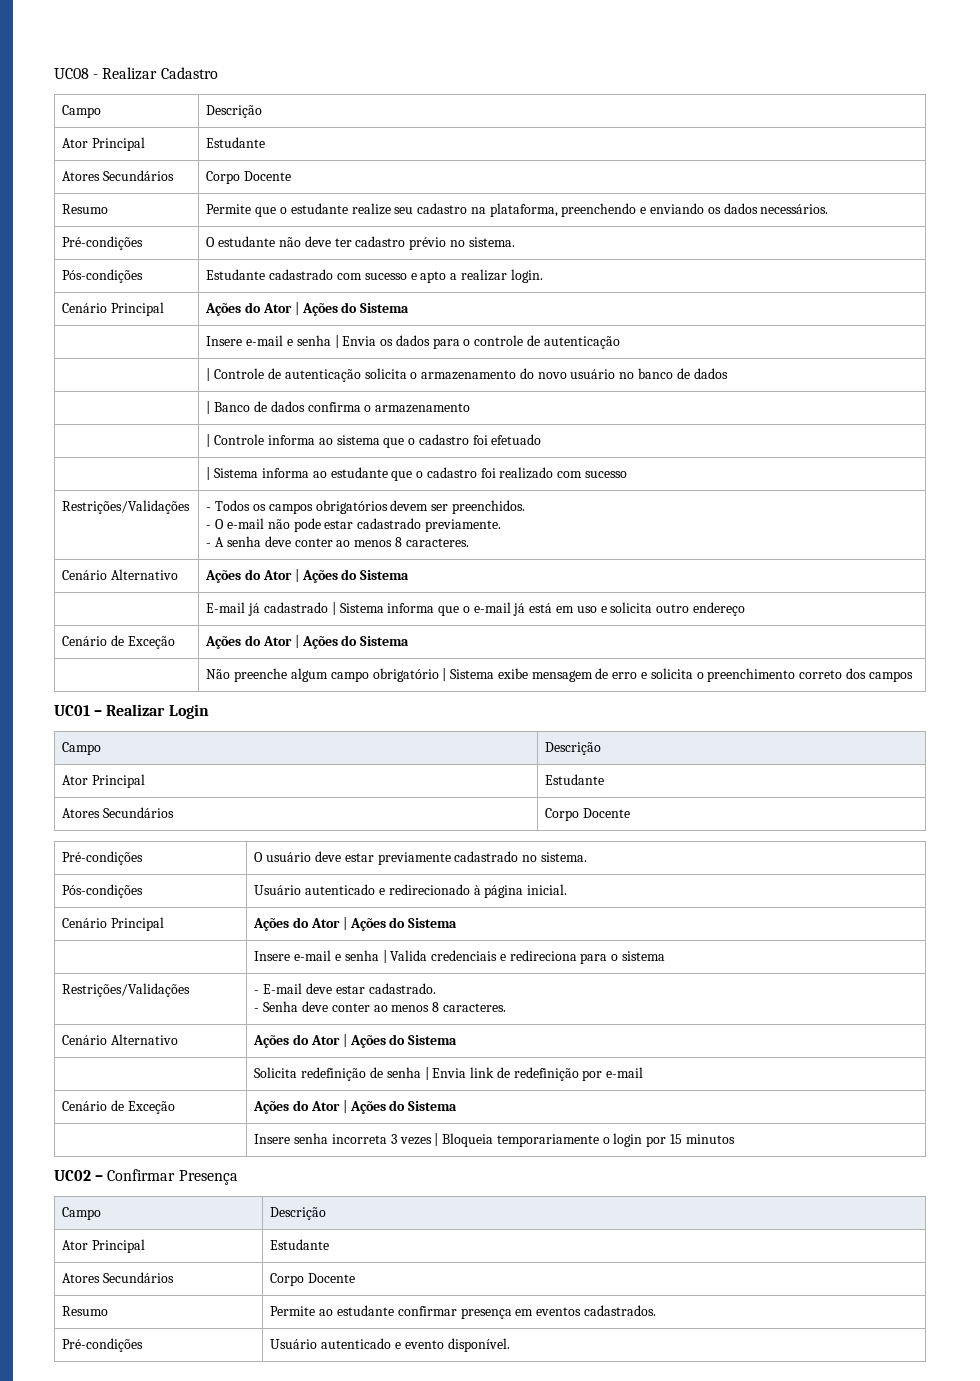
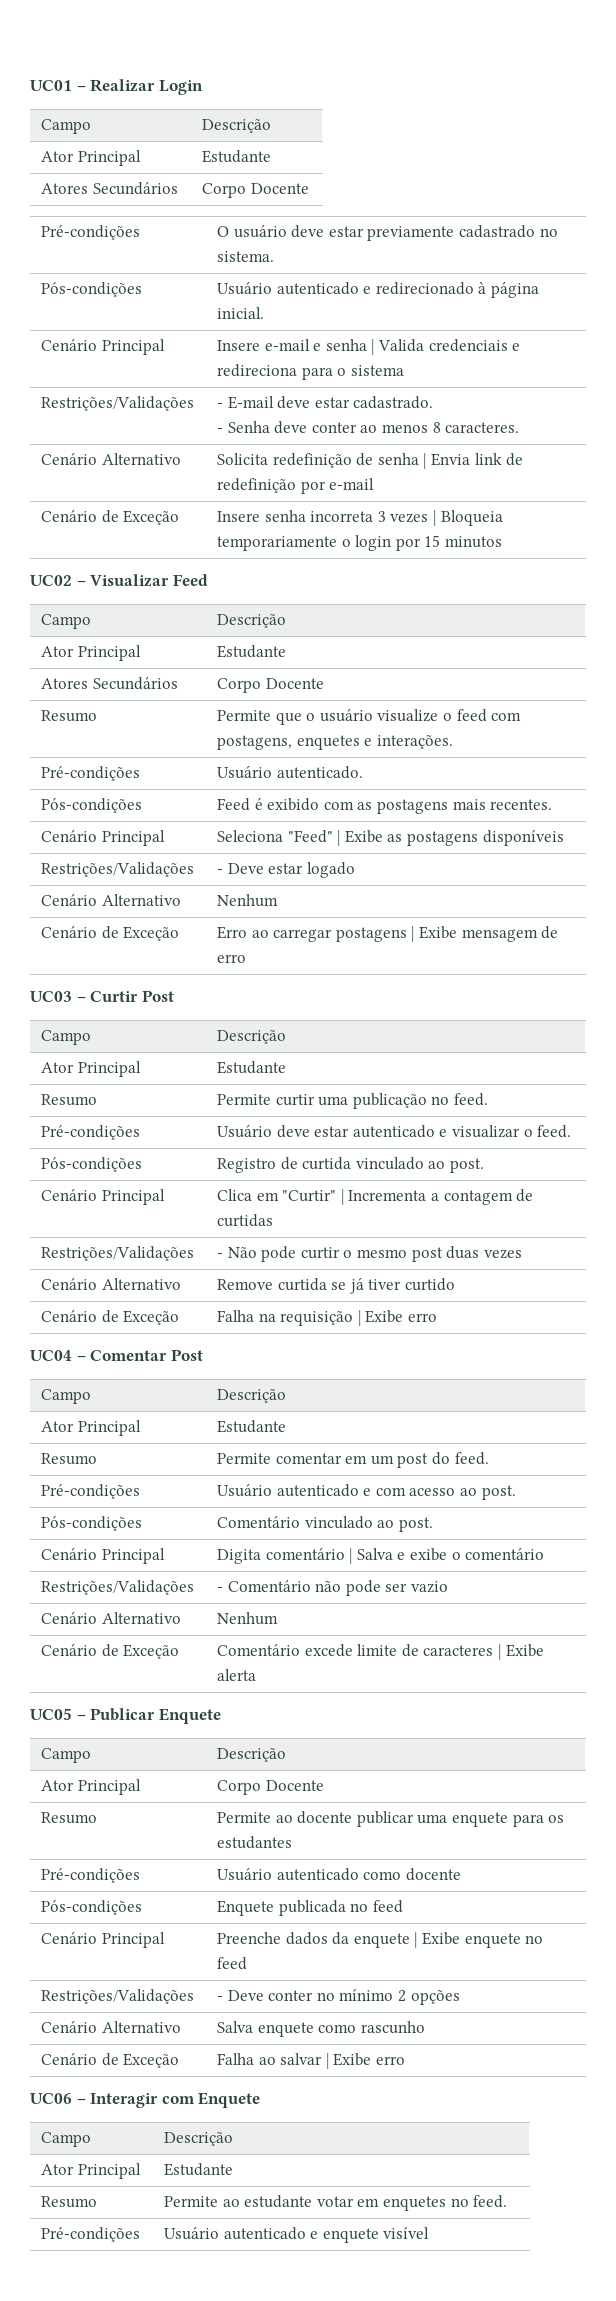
- UC08 - Realizar Cadastro
- Campo | Descrição
- Ator Principal | Estudante
- Atores Secundários | Corpo Docente
- Resumo | Permite que o estudante realize seu cadastro na plataforma, preenchendo e enviando os dados necessários.
- Pré-condições | O estudante não deve ter cadastro prévio no sistema.
- Pós-condições | Estudante cadastrado com sucesso e apto a realizar login.
- Cenário Principal | Ações do Ator | Ações do Sistema
- | Insere e-mail e senha | Envia os dados para o controle de autenticação
- | | Controle de autenticação solicita o armazenamento do novo usuário no banco de dados
- | | Banco de dados confirma o armazenamento
- | | Controle informa ao sistema que o cadastro foi efetuado
- | | Sistema informa ao estudante que o cadastro foi realizado com sucesso
- Restrições/Validações | - Todos os campos obrigatórios devem ser preenchidos.
- - O e-mail não pode estar cadastrado previamente.
- - A senha deve conter ao menos 8 caracteres.
- Cenário Alternativo | Ações do Ator | Ações do Sistema
- | E-mail já cadastrado | Sistema informa que o e-mail já está em uso e solicita outro endereço
- Cenário de Exceção | Ações do Ator | Ações do Sistema
- | Não preenche algum campo obrigatório | Sistema exibe mensagem de erro e solicita o preenchimento correto dos campos
  Pós-condições | Usuário autenticado e redirecionado à página inicial.
- Cenário Principal | Ações do Ator | Ações do Sistema
- | Insere e-mail e senha | Valida credenciais e redireciona para o sistema
+ Cenário Principal | Insere e-mail e senha | Valida credenciais e redireciona para o sistema
  Restrições/Validações | - E-mail deve estar cadastrado.
  - Senha deve conter ao menos 8 caracteres.
- Cenário Alternativo | Ações do Ator | Ações do Sistema
- | Solicita redefinição de senha | Envia link de redefinição por e-mail
- Cenário de Exceção | Ações do Ator | Ações do Sistema
- | Insere senha incorreta 3 vezes | Bloqueia temporariamente o login por 15 minutos
+ Cenário Alternativo | Solicita redefinição de senha | Envia link de redefinição por e-mail
+ Cenário de Exceção | Insere senha incorreta 3 vezes | Bloqueia temporariamente o login por 15 minutos
- UC02 – Confirmar Presença
+ UC02 – Visualizar Feed
- Resumo | Permite ao estudante confirmar presença em eventos cadastrados.
- Pré-condições | Usuário autenticado e evento disponível.
+ Resumo | Permite que o usuário visualize o feed com postagens, enquetes e interações.
+ Pré-condições | Usuário autenticado.
+ Pós-condições | Feed é exibido com as postagens mais recentes.
+ Cenário Principal | Seleciona "Feed" | Exibe as postagens disponíveis
+ Restrições/Validações | - Deve estar logado
+ Cenário Alternativo | Nenhum
+ Cenário de Exceção | Erro ao carregar postagens | Exibe mensagem de erro
+ UC03 – Curtir Post
+ Campo | Descrição
+ Ator Principal | Estudante
+ Resumo | Permite curtir uma publicação no feed.
+ Pré-condições | Usuário deve estar autenticado e visualizar o feed.
+ Pós-condições | Registro de curtida vinculado ao post.
+ Cenário Principal | Clica em "Curtir" | Incrementa a contagem de curtidas
+ Restrições/Validações | - Não pode curtir o mesmo post duas vezes
+ Cenário Alternativo | Remove curtida se já tiver curtido
+ Cenário de Exceção | Falha na requisição | Exibe erro
+ UC04 – Comentar Post
+ Campo | Descrição
+ Ator Principal | Estudante
+ Resumo | Permite comentar em um post do feed.
+ Pré-condições | Usuário autenticado e com acesso ao post.
+ Pós-condições | Comentário vinculado ao post.
+ Cenário Principal | Digita comentário | Salva e exibe o comentário
+ Restrições/Validações | - Comentário não pode ser vazio
+ Cenário Alternativo | Nenhum
+ Cenário de Exceção | Comentário excede limite de caracteres | Exibe alerta
+ UC05 – Publicar Enquete
+ Campo | Descrição
+ Ator Principal | Corpo Docente
+ Resumo | Permite ao docente publicar uma enquete para os estudantes
+ Pré-condições | Usuário autenticado como docente
+ Pós-condições | Enquete publicada no feed
+ Cenário Principal | Preenche dados da enquete | Exibe enquete no feed
+ Restrições/Validações | - Deve conter no mínimo 2 opções
+ Cenário Alternativo | Salva enquete como rascunho
+ Cenário de Exceção | Falha ao salvar | Exibe erro
+ UC06 – Interagir com Enquete
+ Campo | Descrição
+ Ator Principal | Estudante
+ Resumo | Permite ao estudante votar em enquetes no feed.
+ Pré-condições | Usuário autenticado e enquete visível

